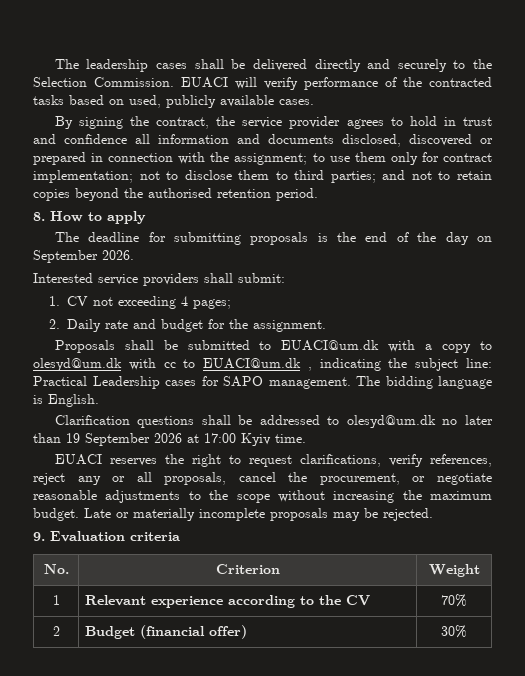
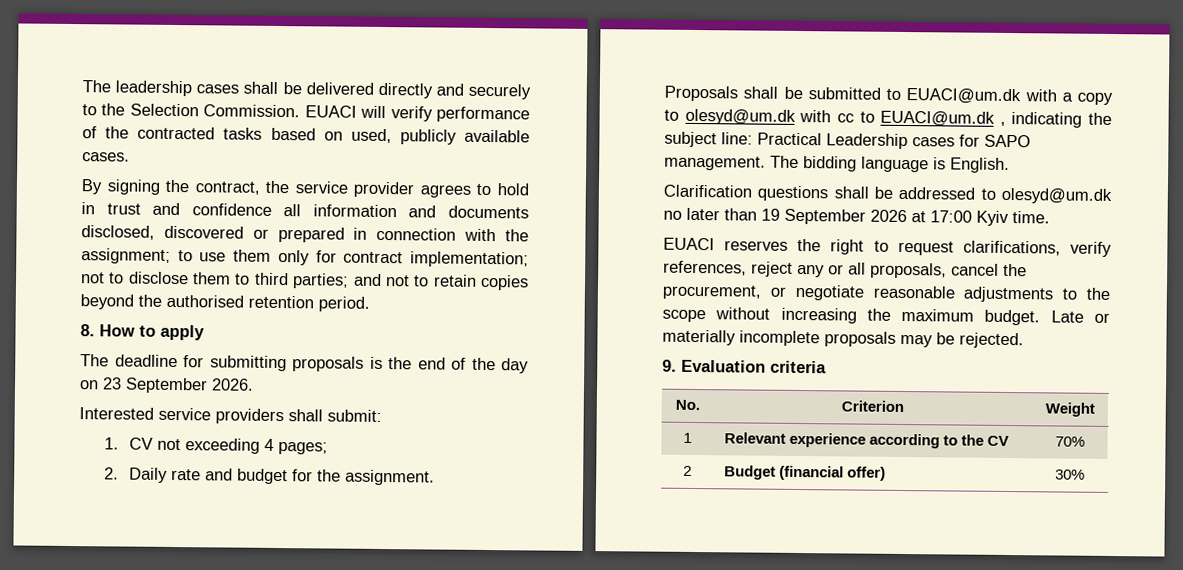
- The deadline for submitting proposals is the end of the day on September 2026.
+ The deadline for submitting proposals is the end of the day on 23 September 2026.

